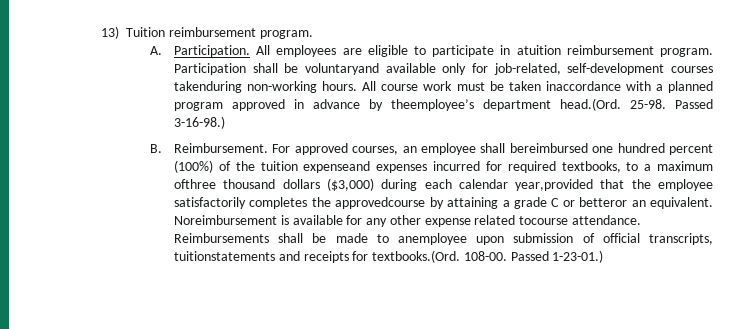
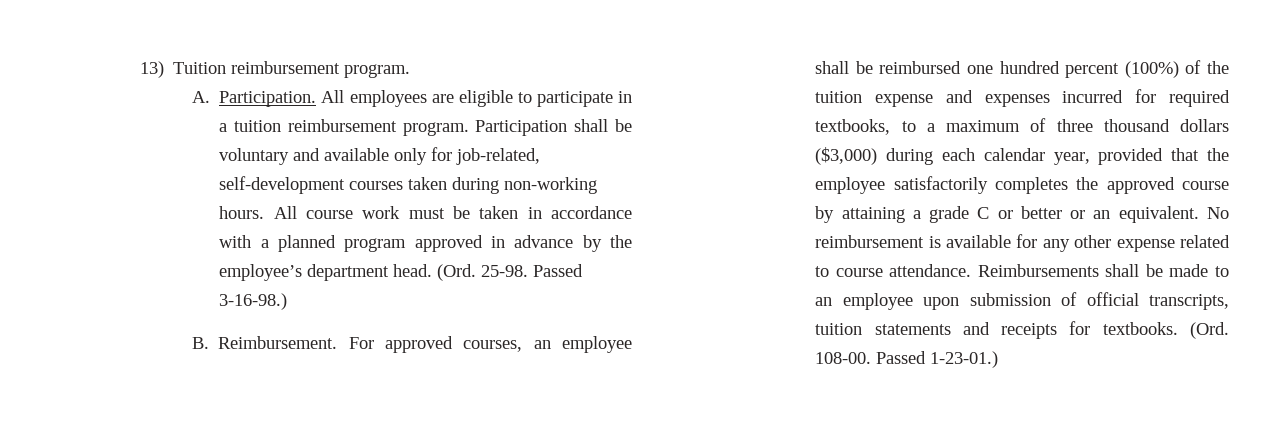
- All employees are eligible to participate in atuition reimbursement program.
+ All employees are eligible to participate in a tuition reimbursement program.
- Participation shall be voluntaryand available only for job-related, self-development courses takenduring non-working hours.
+ Participation shall be voluntary and available only for job-related, self-development courses taken during non-working hours.
- All course work must be taken inaccordance with a planned program approved in advance by theemployee’s department head.(Ord. 25-98.
+ All course work must be taken in accordance with a planned program approved in advance by the employee’s department head. (Ord. 25-98.
- For approved courses, an employee shall bereimbursed one hundred percent (100%) of the tuition expenseand expenses incurred for required textbooks, to a maximum ofthree thousand dollars ($3,000) during each calendar year,provided that the employee satisfactorily completes the approvedcourse by attaining a grade C or betteror an equivalent. Noreimbursement is available for any other expense related tocourse attendance.
+ For approved courses, an employee shall be reimbursed one hundred percent (100%) of the tuition expense and expenses incurred for required textbooks, to a maximum of three thousand dollars ($3,000) during each calendar year, provided that the employee satisfactorily completes the approved course by attaining a grade C or better or an equivalent. No reimbursement is available for any other expense related to course attendance.
- Reimbursements shall be made to anemployee upon submission of official transcripts, tuitionstatements and receipts for textbooks.(Ord. 108-00.
+ Reimbursements shall be made to an employee upon submission of official transcripts, tuition statements and receipts for textbooks. (Ord. 108-00.

